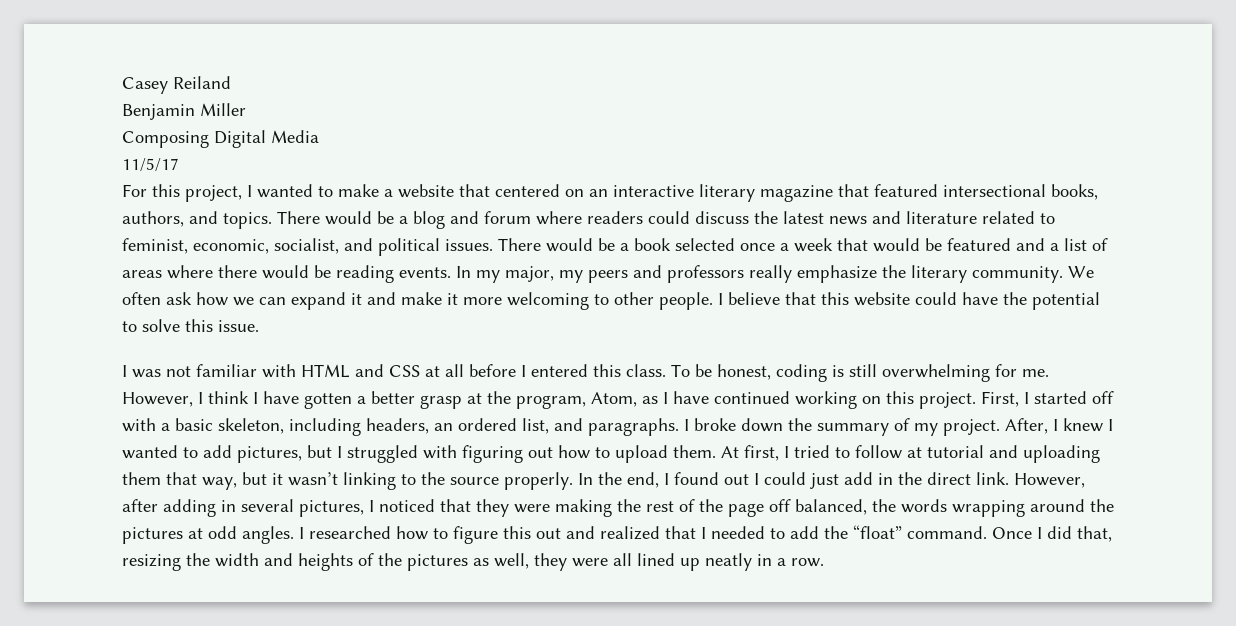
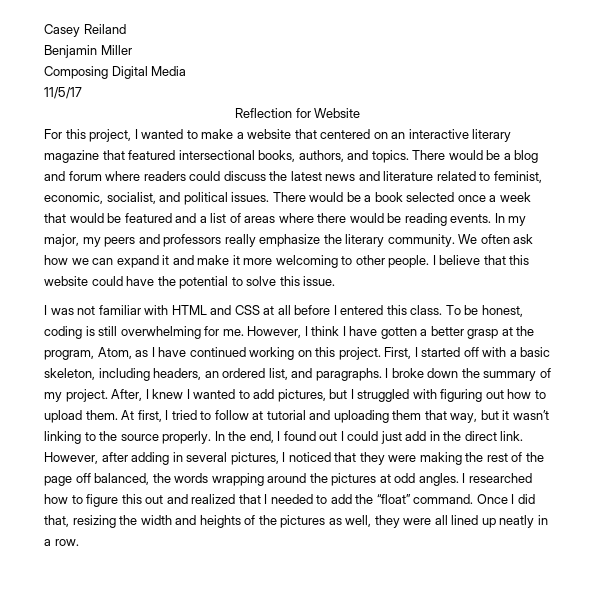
+ Reflection for Website

